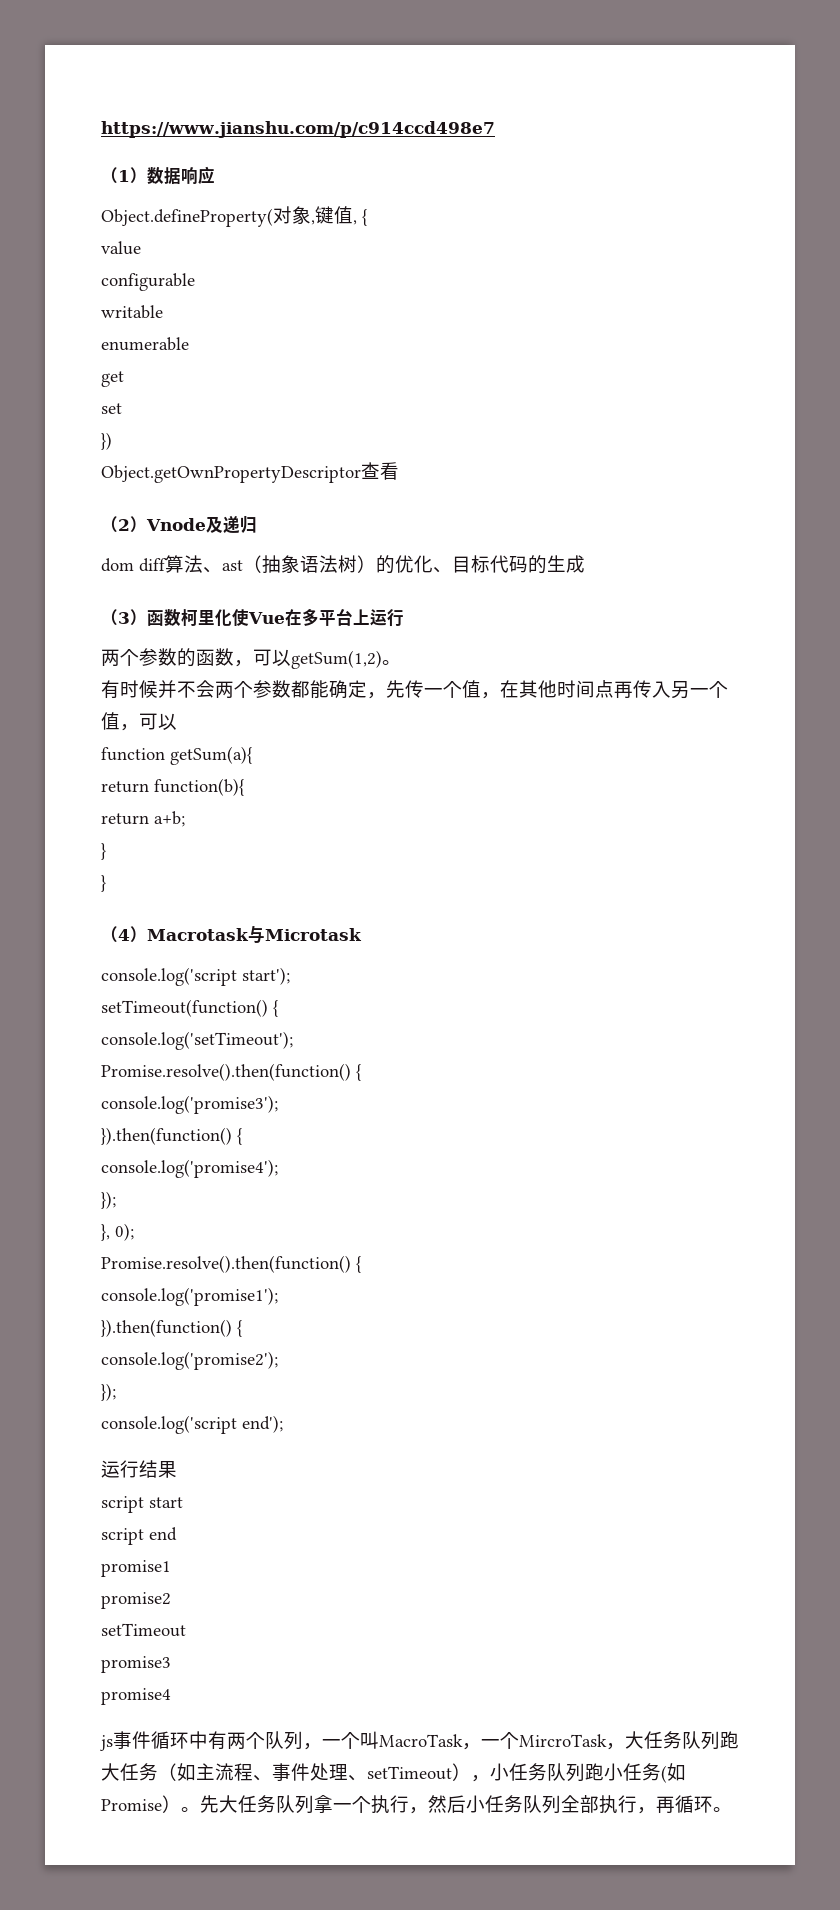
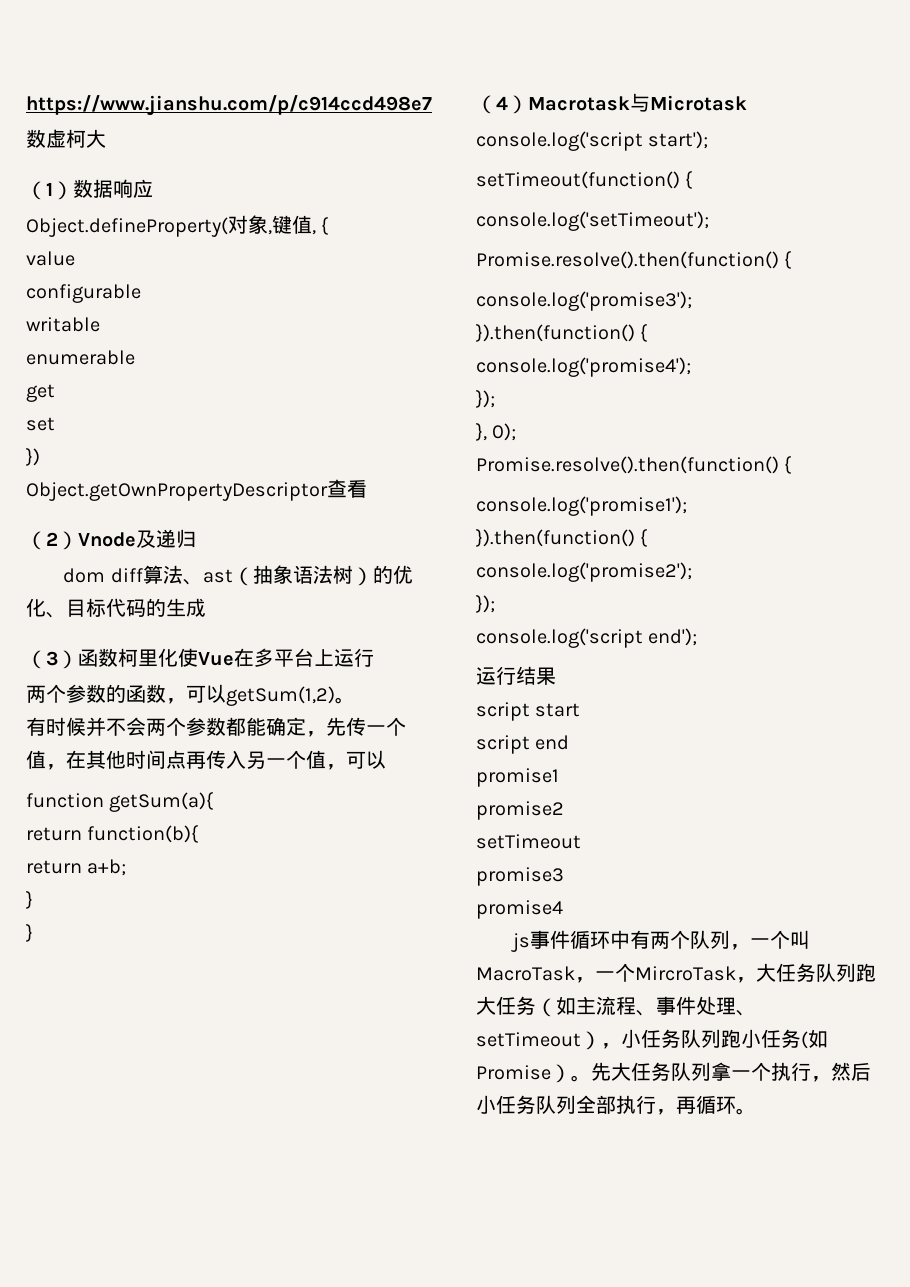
+ 数虚柯大

